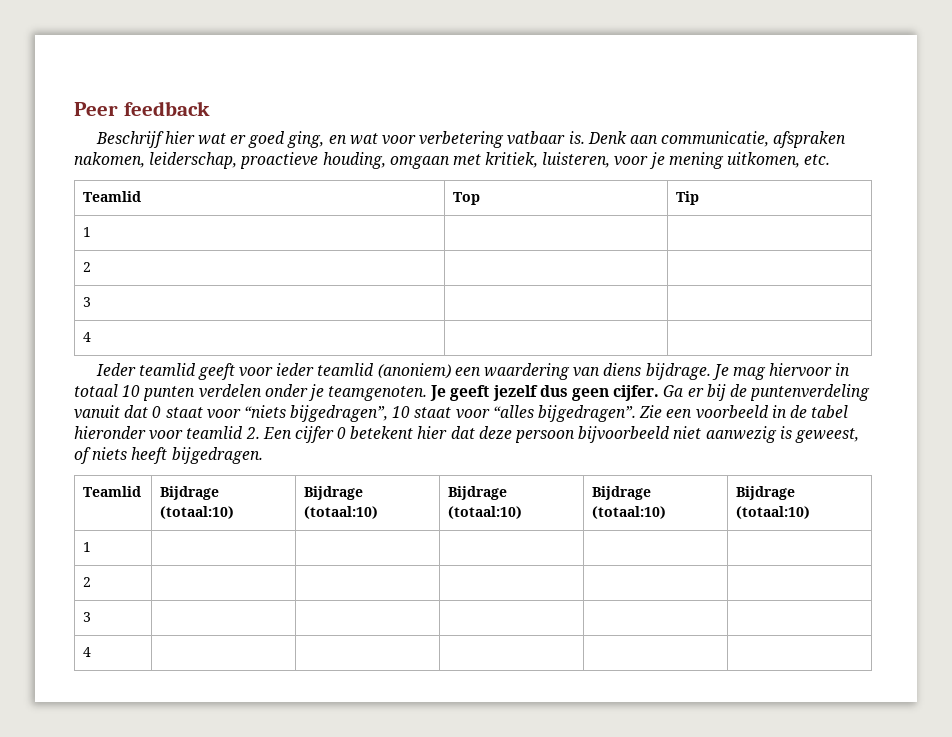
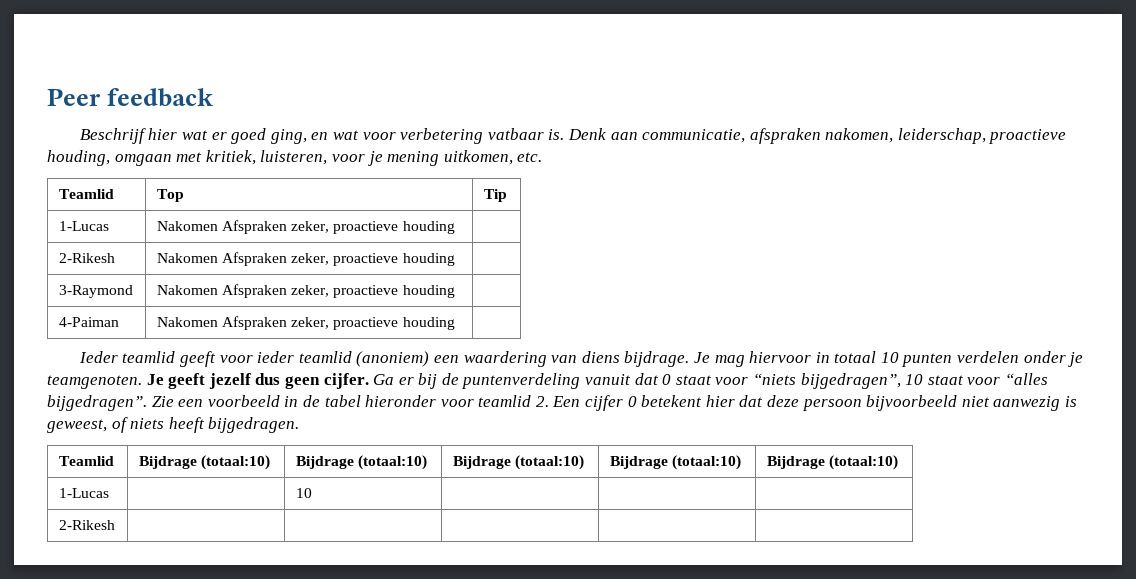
  Teamlid | Top | Tip
- 1 | |
- 2 | |
- 3 | |
- 4 | |
+ 1-Lucas | Nakomen Afspraken zeker, proactieve houding |
+ 2-Rikesh | Nakomen Afspraken zeker, proactieve houding |
+ 3-Raymond | Nakomen Afspraken zeker, proactieve houding |
+ 4-Paiman | Nakomen Afspraken zeker, proactieve houding |
- 1 | | | | |
- 2 | | | | |
- 3 | | | | |
- 4 | | | | |
+ 1-Lucas | | 10 | | |
+ 2-Rikesh | | | | |

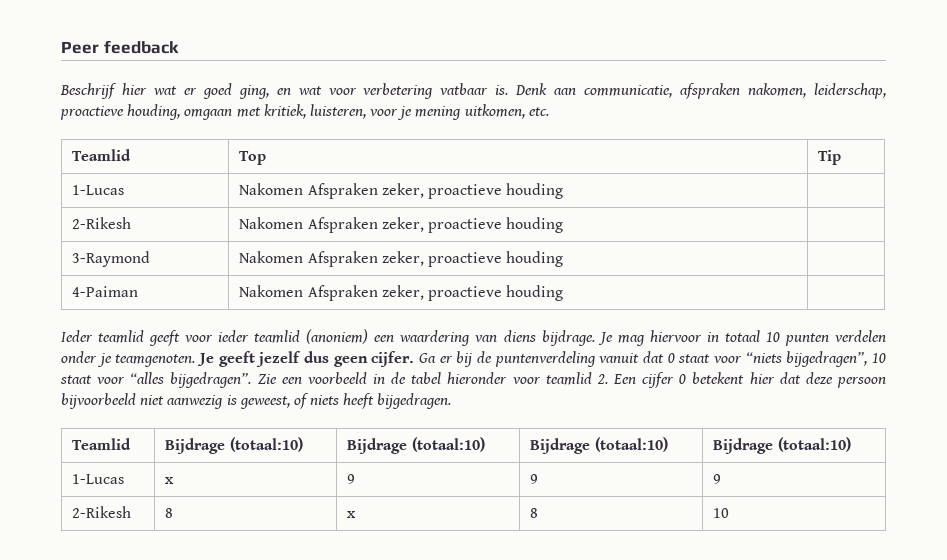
- Teamlid | Bijdrage (totaal:10) | Bijdrage (totaal:10) | Bijdrage (totaal:10) | Bijdrage (totaal:10) | Bijdrage (totaal:10)
- 1-Lucas | | 10 | | |
- 2-Rikesh | | | | |
+ Teamlid | Bijdrage (totaal:10) | Bijdrage (totaal:10) | Bijdrage (totaal:10) | Bijdrage (totaal:10)
+ 1-Lucas | x | 9 | 9 | 9
+ 2-Rikesh | 8 | x | 8 | 10

